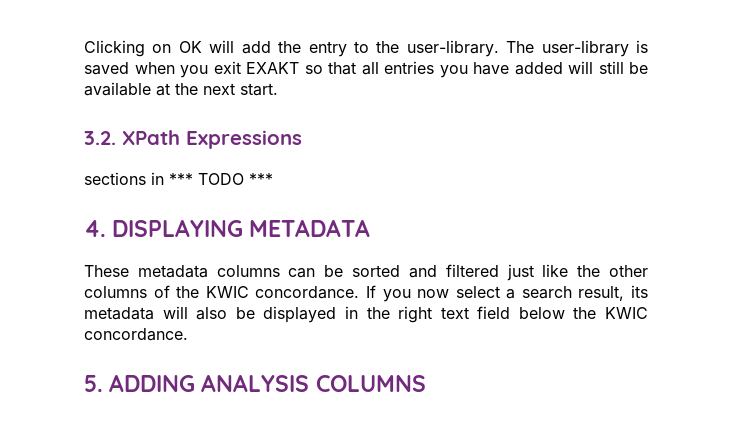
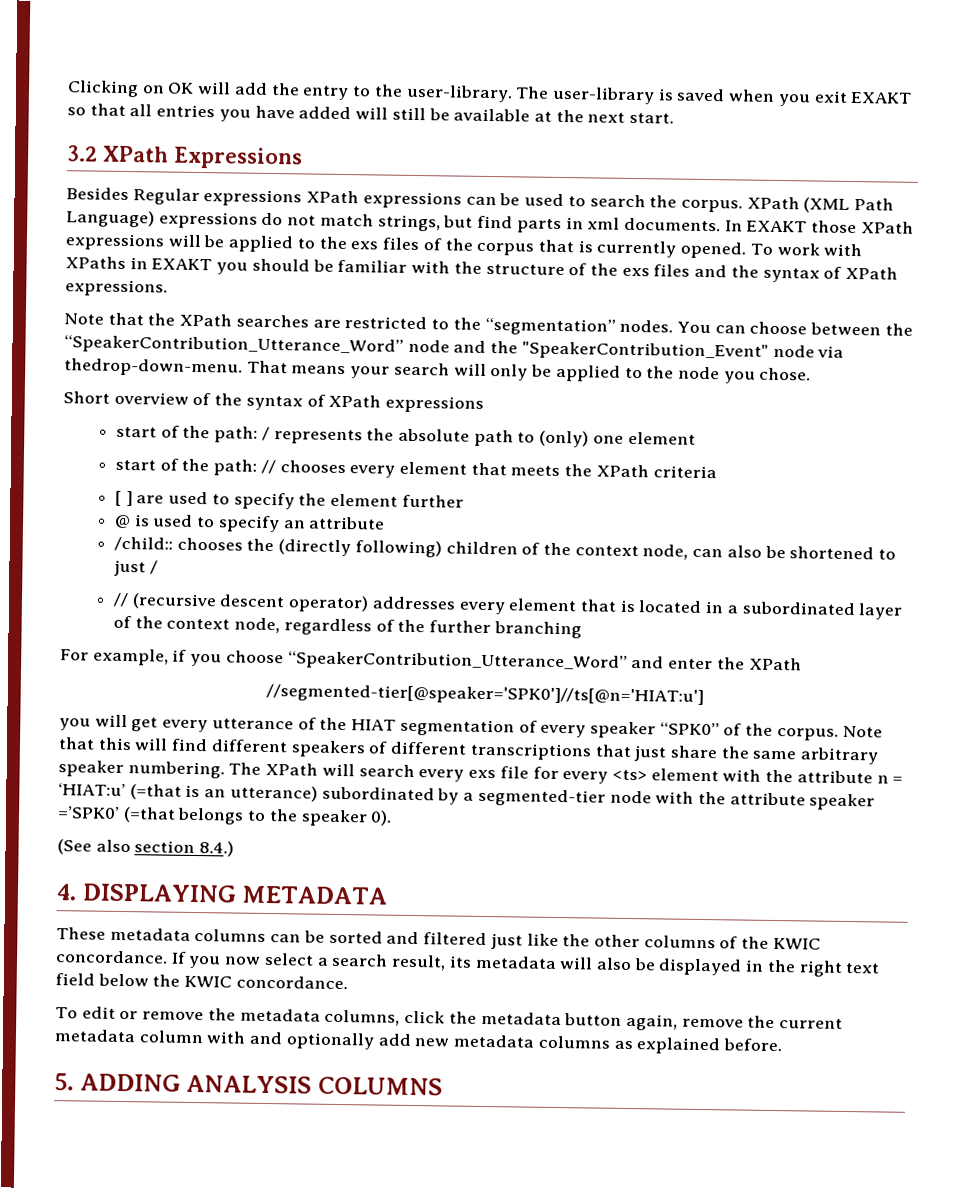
- 3.2. XPath Expressions
+ 3.2 XPath Expressions
- sections in *** TODO ***
+ Besides Regular expressions XPath expressions can be used to search the corpus. XPath (XML Path Language) expressions do not match strings, but find parts in xml documents. In EXAKT those XPath expressions will be applied to the exs files of the corpus that is currently opened. To work with XPaths in EXAKT you should be familiar with the structure of the exs files and the syntax of XPath expressions.
+ Note that the XPath searches are restricted to the “segmentation” nodes. You can choose between the “SpeakerContribution_Utterance_Word” node and the "SpeakerContribution_Event" node via thedrop-down-menu. That means your search will only be applied to the node you chose.
+ Short overview of the syntax of XPath expressions
+ start of the path: / represents the absolute path to (only) one element
+ start of the path: // chooses every element that meets the XPath criteria
+ [ ] are used to specify the element further
+ @ is used to specify an attribute
+ /child:: chooses the (directly following) children of the context node, can also be shortened to just /
+ // (recursive descent operator) addresses every element that is located in a subordinated layer of the context node, regardless of the further branching
+ For example, if you choose “SpeakerContribution_Utterance_Word” and enter the XPath
+ //segmented-tier[@speaker='SPK0']//ts[@n='HIAT:u']
+ you will get every utterance of the HIAT segmentation of every speaker “SPK0” of the corpus. Note that this will find different speakers of different transcriptions that just share the same arbitrary speaker numbering. The XPath will search every exs file for every <ts> element with the attribute n = ‘HIAT:u’ (=that is an utterance) subordinated by a segmented-tier node with the attribute speaker =’SPK0’ (=that belongs to the speaker 0).
+ (See also section 8.4.)
+ To edit or remove the metadata columns, click the metadata button again, remove the current metadata column with and optionally add new metadata columns as explained before.

